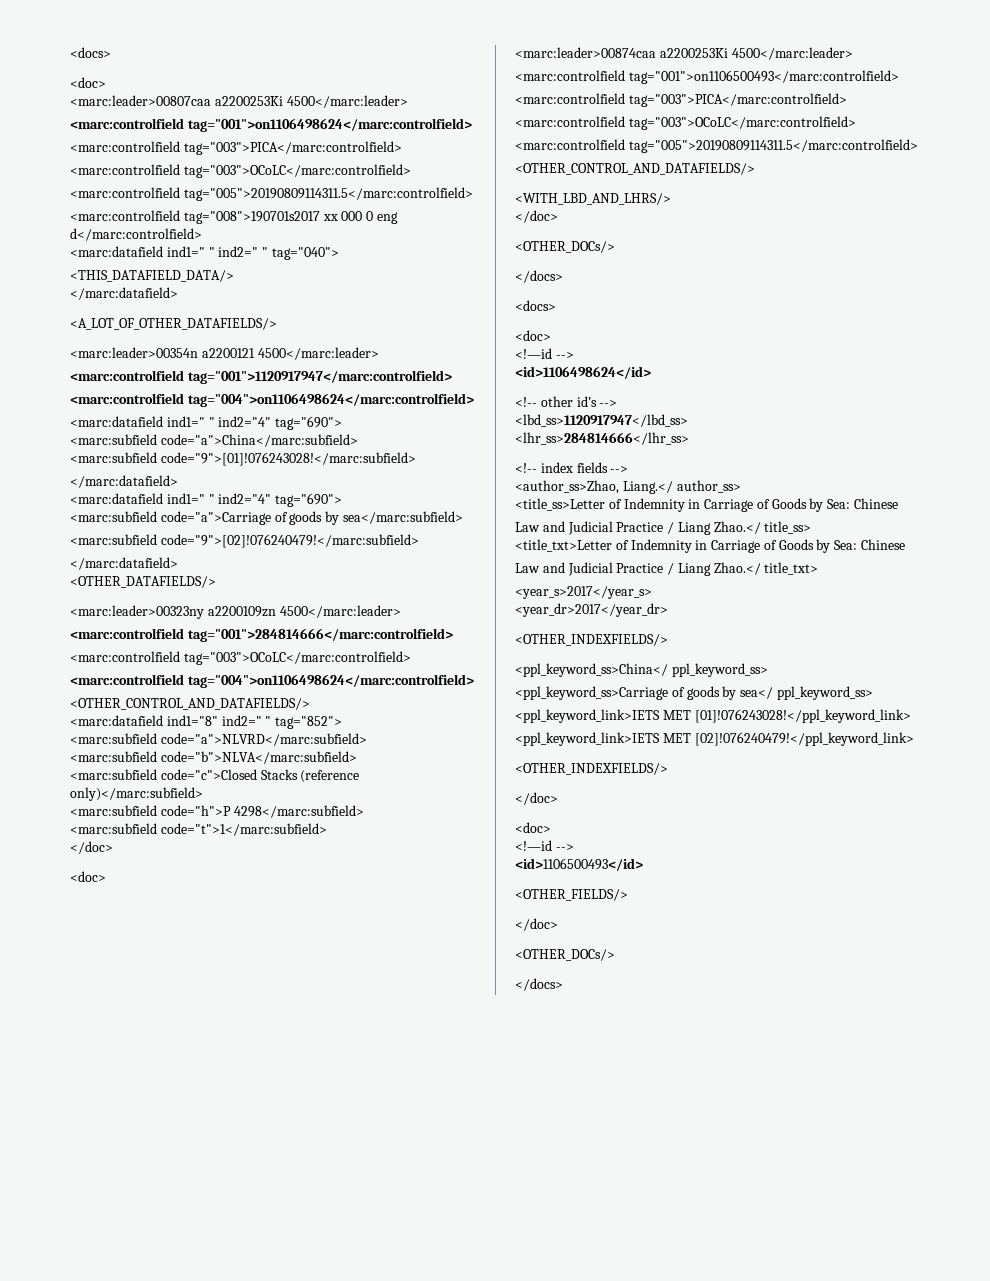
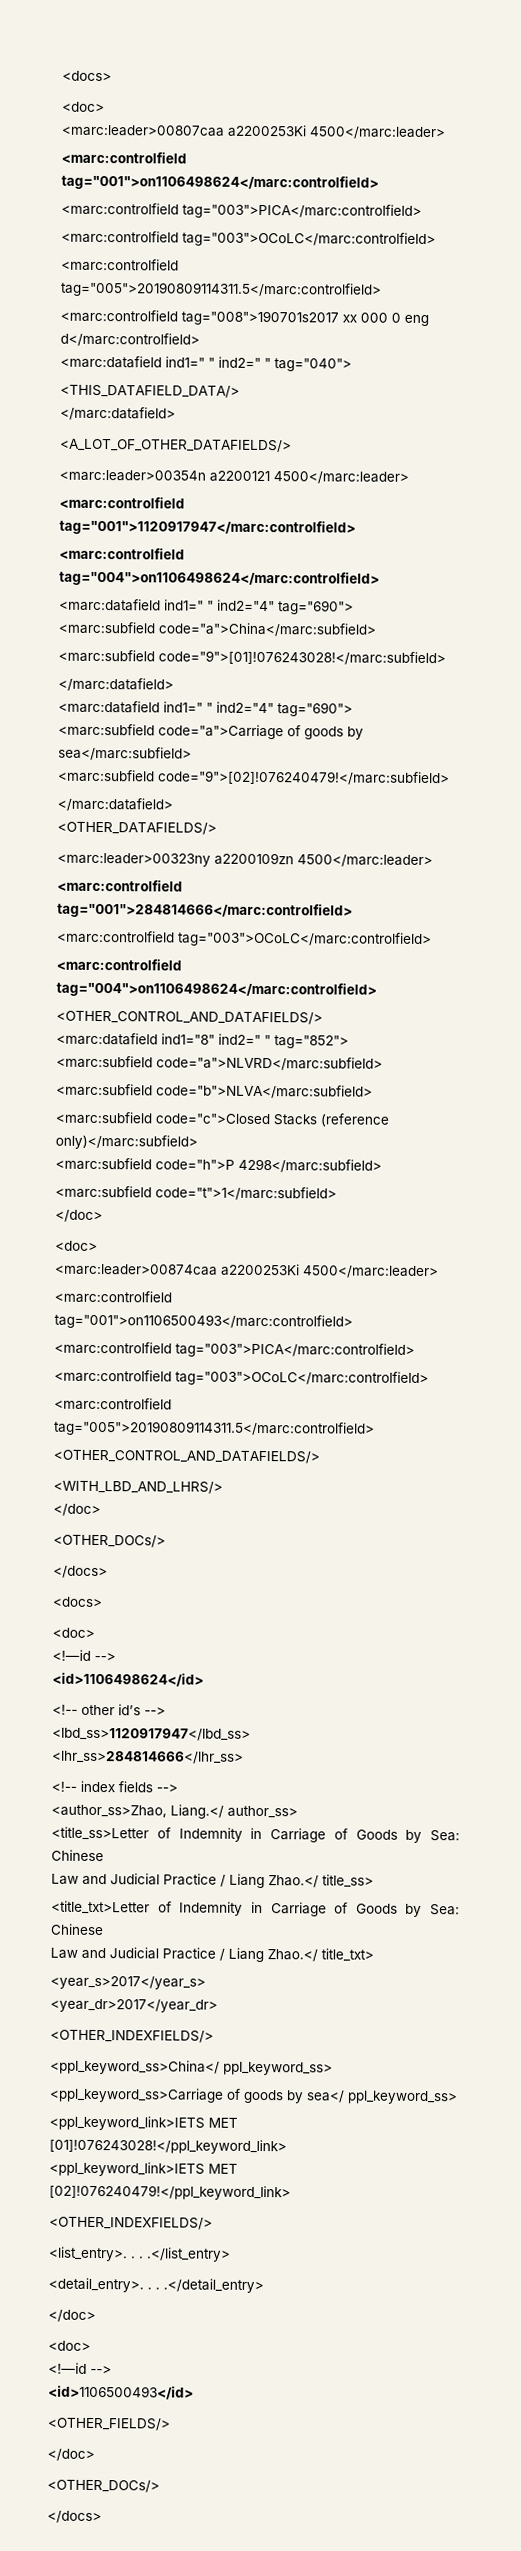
+ <list_entry>. . . .</list_entry>
+ <detail_entry>. . . .</detail_entry>

